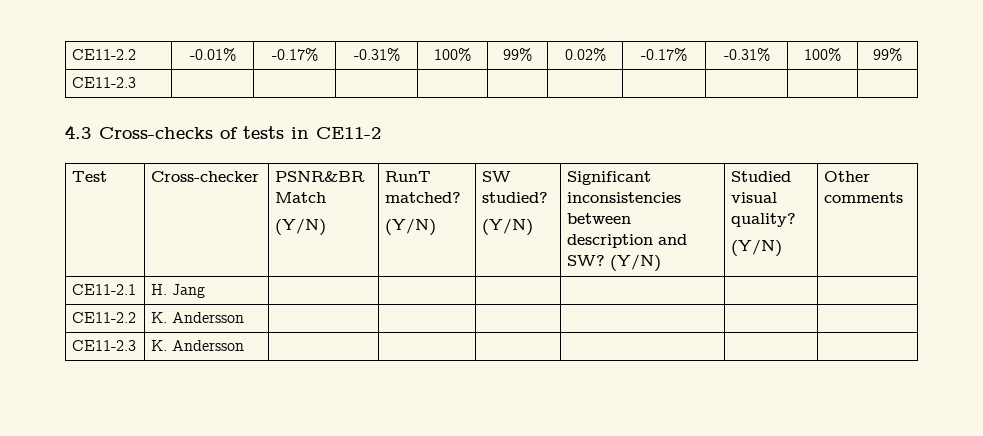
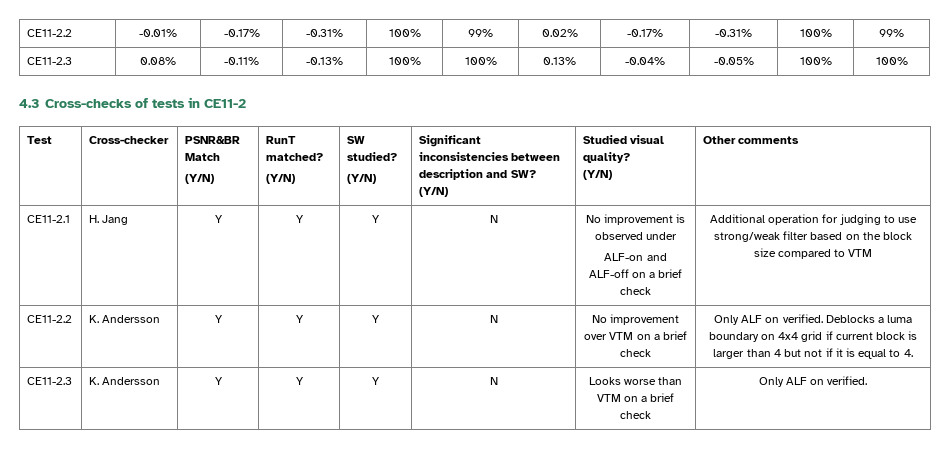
- CE11-2.3 | | | | | | | | | |
+ CE11-2.3 | 0.08% | -0.11% | -0.13% | 100% | 100% | 0.13% | -0.04% | -0.05% | 100% | 100%
- CE11-2.1 | H. Jang | | | | | |
- CE11-2.2 | K. Andersson | | | | | |
- CE11-2.3 | K. Andersson | | | | | |
+ CE11-2.1 | H. Jang | Y | Y | Y | N | No improvement is observed under
+ ALF-on and ALF-off on a brief check | Additional operation for judging to use strong/weak filter based on the block size compared to VTM
+ CE11-2.2 | K. Andersson | Y | Y | Y | N | No improvement over VTM on a brief check | Only ALF on verified. Deblocks a luma boundary on 4x4 grid if current block is larger than 4 but not if it is equal to 4.
+ CE11-2.3 | K. Andersson | Y | Y | Y | N | Looks worse than VTM on a brief check | Only ALF on verified.

